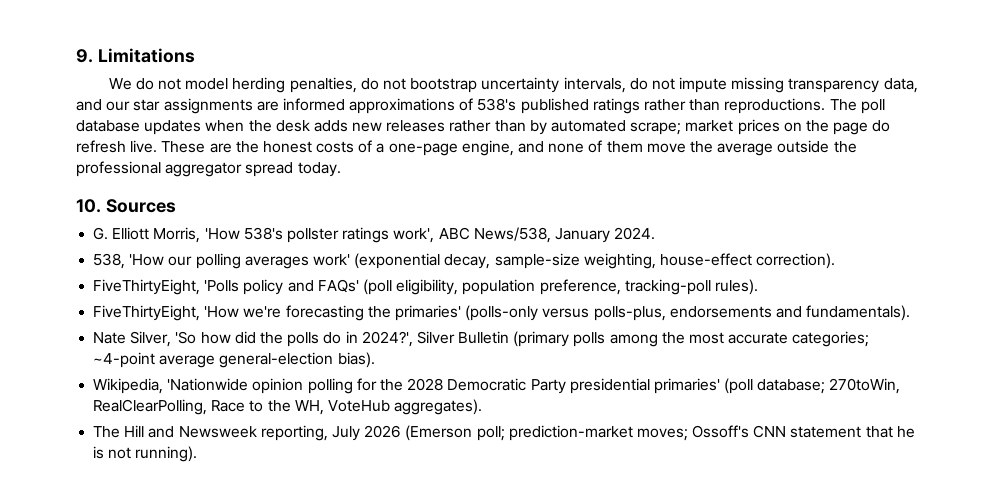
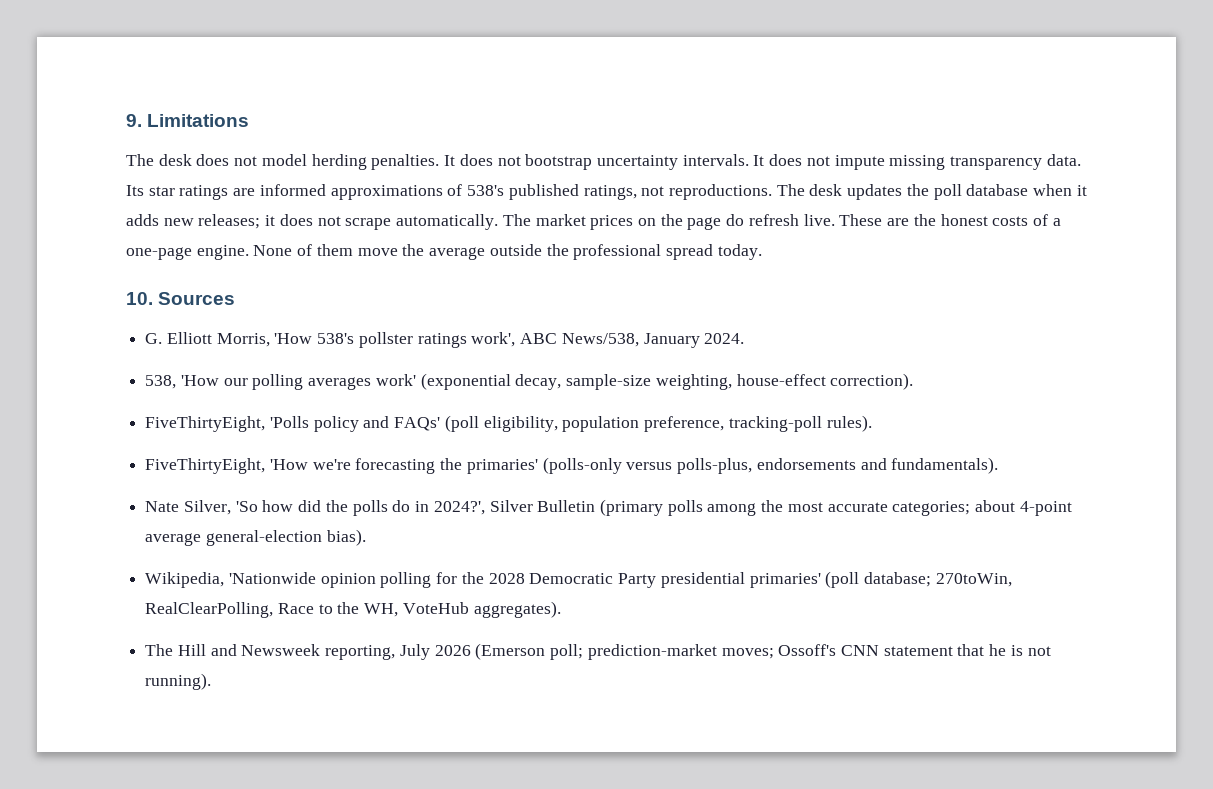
- We do not model herding penalties, do not bootstrap uncertainty intervals, do not impute missing transparency data, and our star assignments are informed approximations of 538's published ratings rather than reproductions. The poll database updates when the desk adds new releases rather than by automated scrape; market prices on the page do refresh live.
+ The desk does not model herding penalties. It does not bootstrap uncertainty intervals. It does not impute missing transparency data. Its star ratings are informed approximations of 538's published ratings, not reproductions. The desk updates the poll database when it adds new releases; it does not scrape automatically. The market prices on the page do refresh live.
- These are the honest costs of a one-page engine, and none of them move the average outside the professional aggregator spread today.
+ These are the honest costs of a one-page engine. None of them move the average outside the professional spread today.
- Nate Silver, 'So how did the polls do in 2024?', Silver Bulletin (primary polls among the most accurate categories; ~4-point average general-election bias).
+ Nate Silver, 'So how did the polls do in 2024?', Silver Bulletin (primary polls among the most accurate categories; about 4-point average general-election bias).

